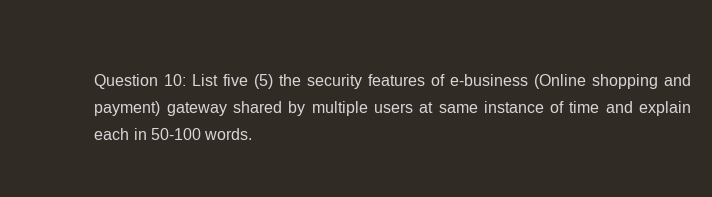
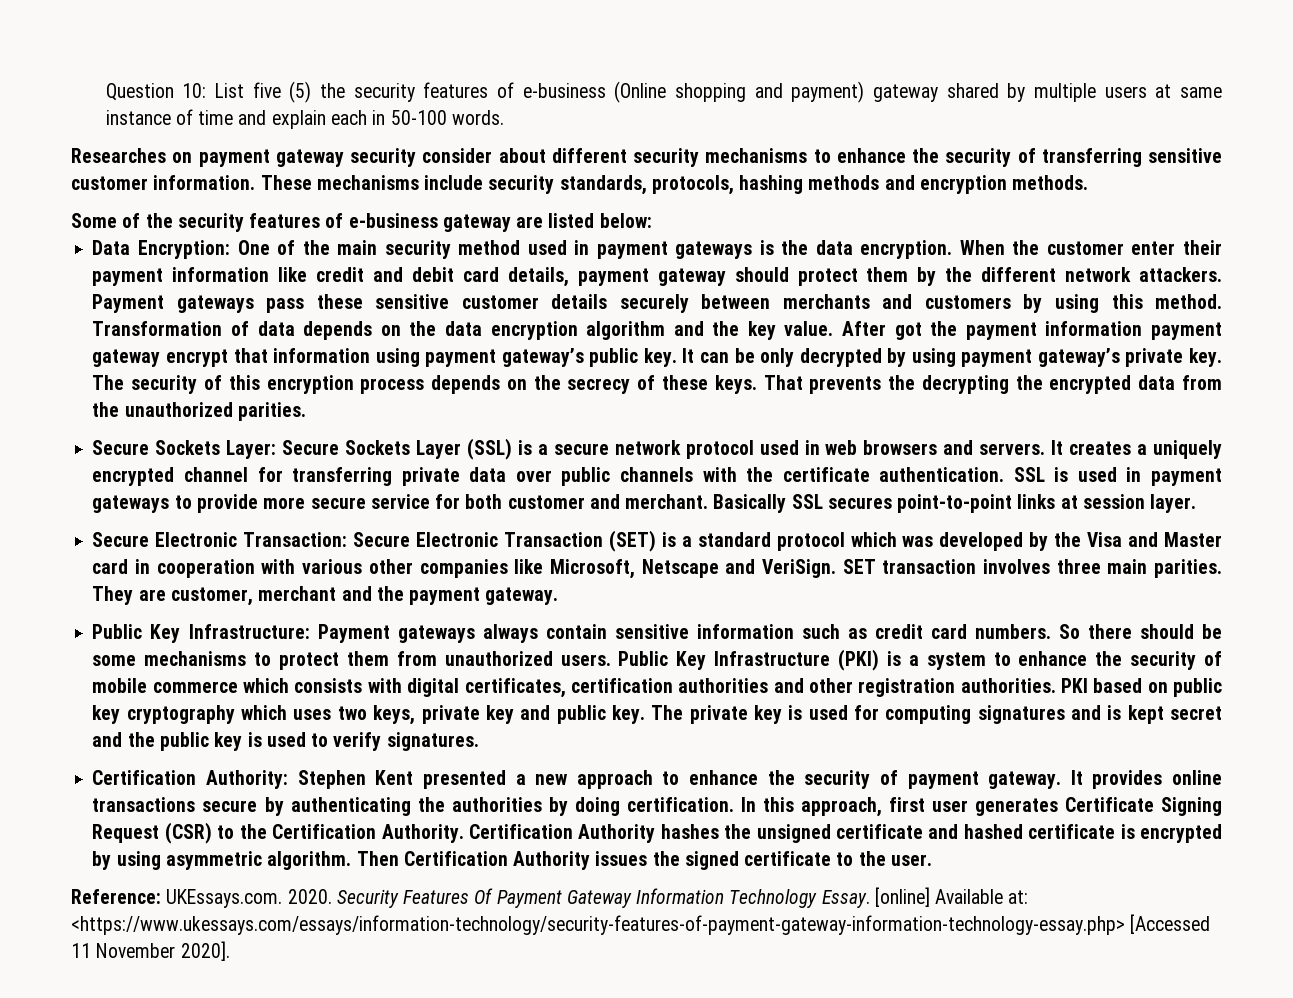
+ Researches on payment gateway security consider about different security mechanisms to enhance the security of transferring sensitive customer information. These mechanisms include security standards, protocols, hashing methods and encryption methods.
+ Some of the security features of e-business gateway are listed below:
+ Data Encryption: One of the main security method used in payment gateways is the data encryption. When the customer enter their payment information like credit and debit card details, payment gateway should protect them by the different network attackers. Payment gateways pass these sensitive customer details securely between merchants and customers by using this method. Transformation of data depends on the data encryption algorithm and the key value. After got the payment information payment gateway encrypt that information using payment gateway’s public key. It can be only decrypted by using payment gateway’s private key. The security of this encryption process depends on the secrecy of these keys. That prevents the decrypting the encrypted data from the unauthorized parities.
+ Secure Sockets Layer: Secure Sockets Layer (SSL) is a secure network protocol used in web browsers and servers. It creates a uniquely encrypted channel for transferring private data over public channels with the certificate authentication. SSL is used in payment gateways to provide more secure service for both customer and merchant. Basically SSL secures point-to-point links at session layer.
+ Secure Electronic Transaction: Secure Electronic Transaction (SET) is a standard protocol which was developed by the Visa and Master card in cooperation with various other companies like Microsoft, Netscape and VeriSign. SET transaction involves three main parities. They are customer, merchant and the payment gateway.
+ Public Key Infrastructure: Payment gateways always contain sensitive information such as credit card numbers. So there should be some mechanisms to protect them from unauthorized users. Public Key Infrastructure (PKI) is a system to enhance the security of mobile commerce which consists with digital certificates, certification authorities and other registration authorities. PKI based on public key cryptography which uses two keys, private key and public key. The private key is used for computing signatures and is kept secret and the public key is used to verify signatures.
+ Certification Authority: Stephen Kent presented a new approach to enhance the security of payment gateway. It provides online transactions secure by authenticating the authorities by doing certification. In this approach, first user generates Certificate Signing Request (CSR) to the Certification Authority. Certification Authority hashes the unsigned certificate and hashed certificate is encrypted by using asymmetric algorithm. Then Certification Authority issues the signed certificate to the user.
+ Reference: UKEssays.com. 2020. Security Features Of Payment Gateway Information Technology Essay. [online] Available at: <https://www.ukessays.com/essays/information-technology/security-features-of-payment-gateway-information-technology-essay.php> [Accessed 11 November 2020].

